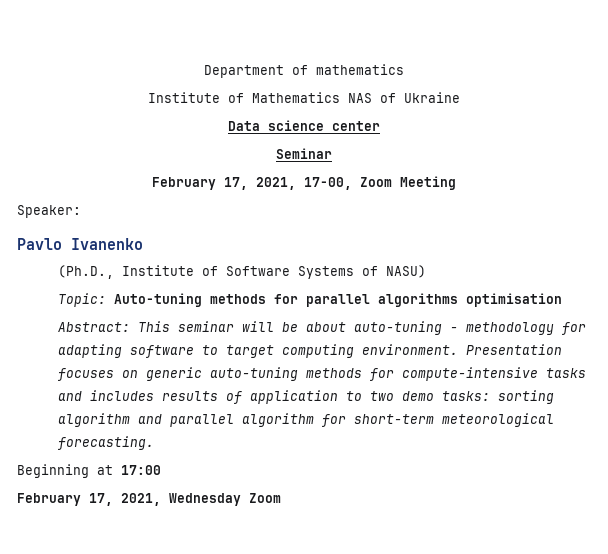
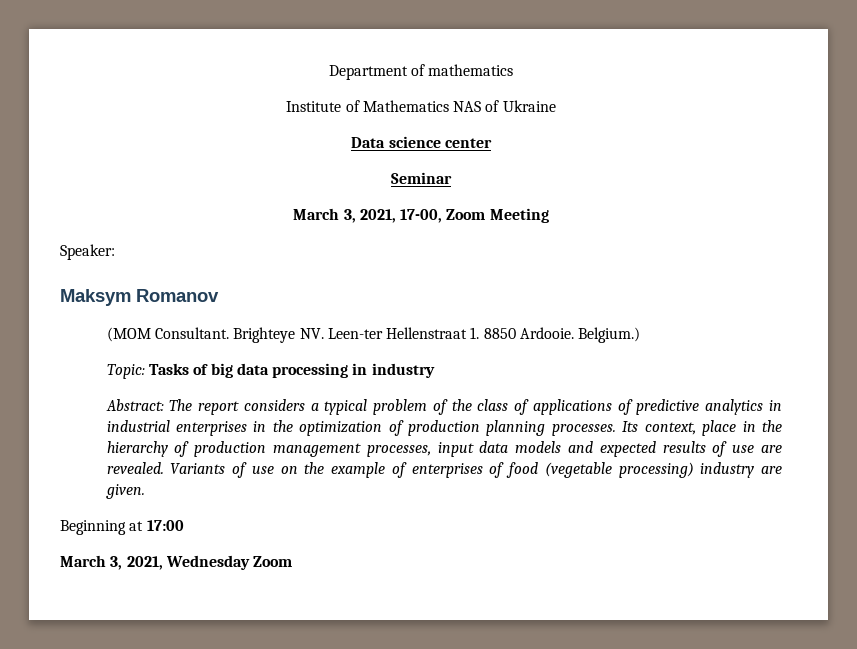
- February 17, 2021, 17-00, Zoom Meeting
+ March 3, 2021, 17-00, Zoom Meeting
- Pavlo Ivanenko
- (Ph.D., Institute of Software Systems of NASU)
- Topic: Auto-tuning methods for parallel algorithms optimisation
- Abstract: This seminar will be about auto-tuning - methodology for adapting software to target computing environment. Presentation focuses on generic auto-tuning methods for compute-intensive tasks and includes results of application to two demo tasks: sorting algorithm and parallel algorithm for short-term meteorological forecasting.
+ Maksym Romanov
+ (MOM Consultant. Brighteye NV. Leen-ter Hellenstraat 1. 8850 Ardooie. Belgium.)
+ Topic: Tasks of big data processing in industry
+ Abstract: The report considers a typical problem of the class of applications of predictive analytics in industrial enterprises in the optimization of production planning processes. Its context, place in the hierarchy of production management processes, input data models and expected results of use are revealed. Variants of use on the example of enterprises of food (vegetable processing) industry are given.
- February 17, 2021, Wednesday Zoom
+ March 3, 2021, Wednesday Zoom

